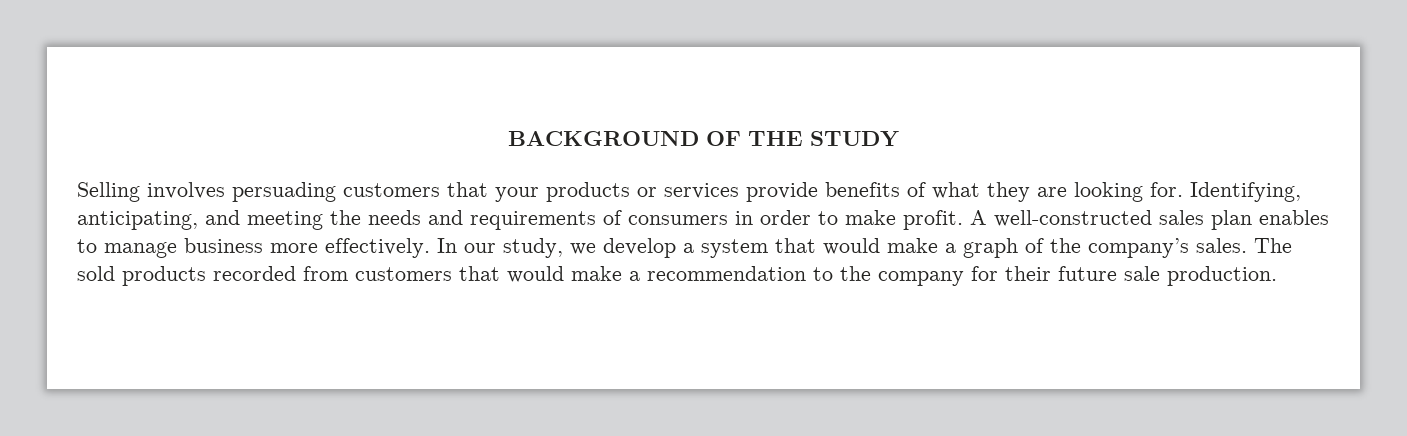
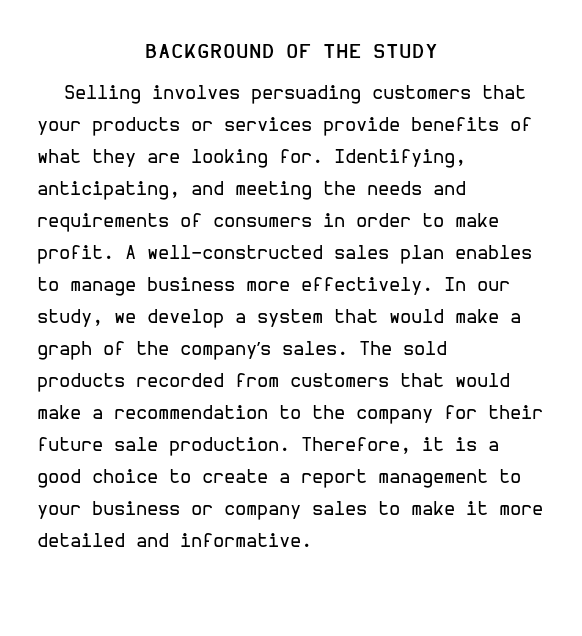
+ Therefore, it is a good choice to create a report management to your business or company sales to make it more detailed and informative.

